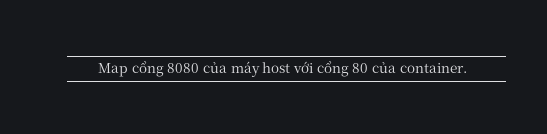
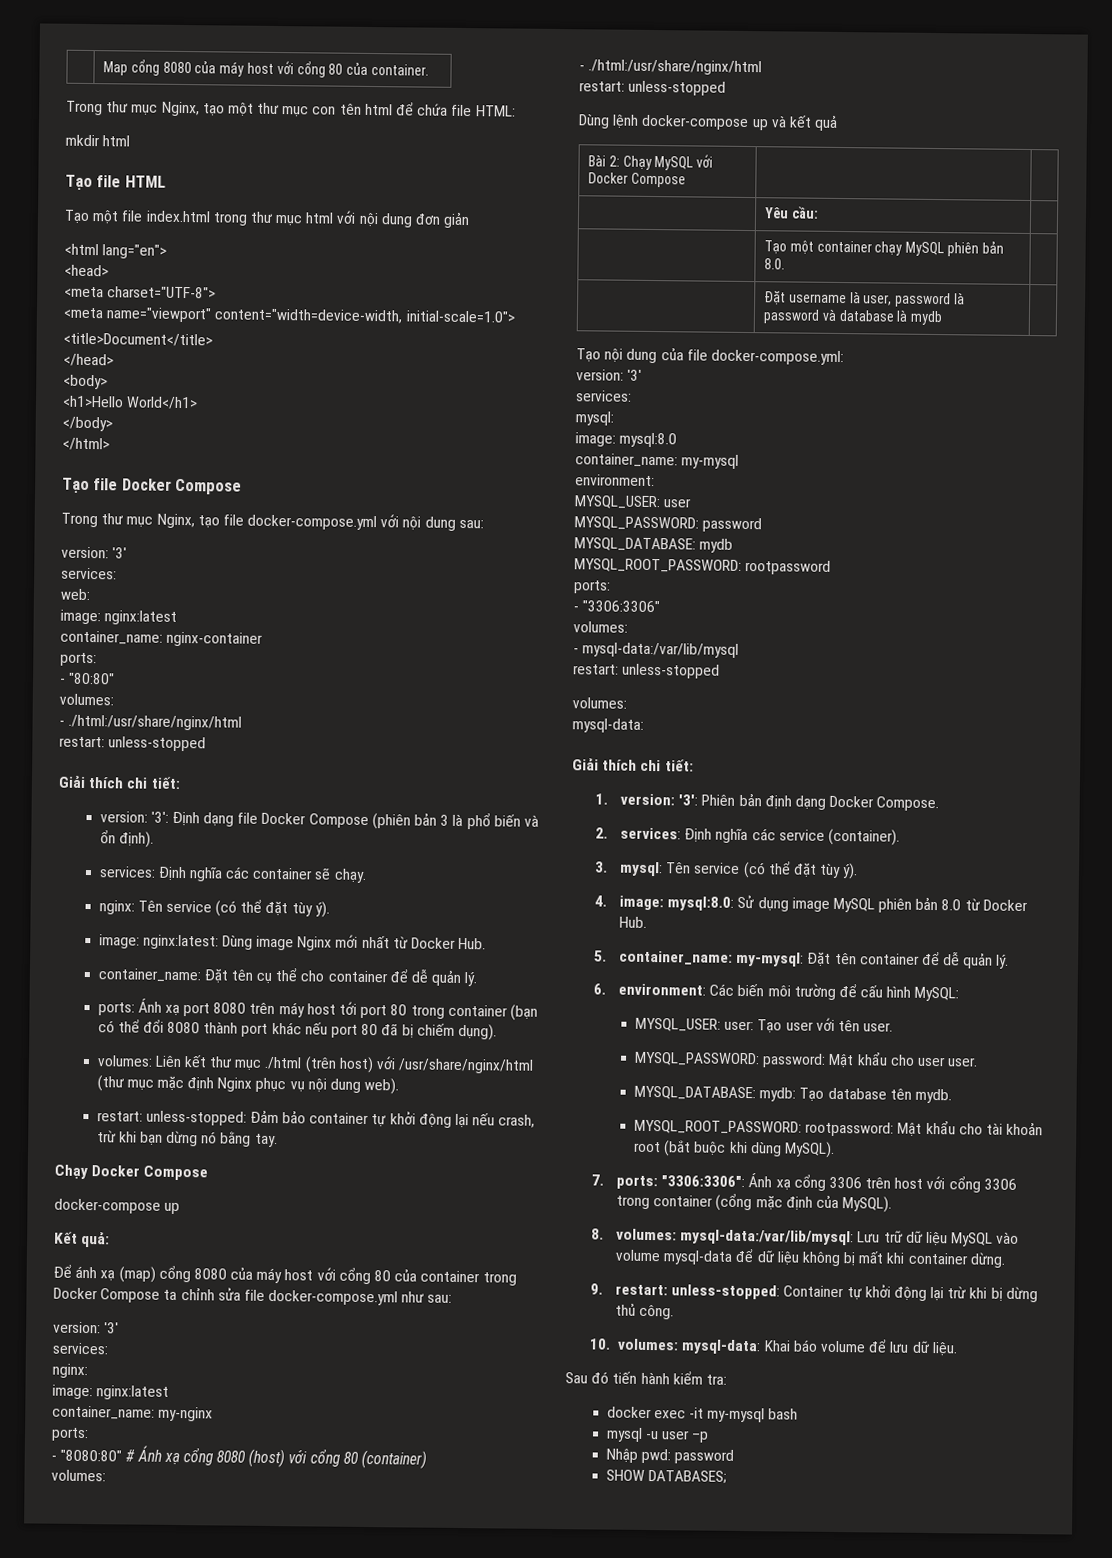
+ Trong thư mục Nginx, tạo một thư mục con tên html để chứa file HTML:
+ mkdir html
+ Tạo file HTML
+ Tạo một file index.html trong thư mục html với nội dung đơn giản
+ <html lang="en">
+ <head>
+ <meta charset="UTF-8">
+ <meta name="viewport" content="width=device-width, initial-scale=1.0">
+ <title>Document</title>
+ </head>
+ <body>
+ <h1>Hello World</h1>
+ </body>
+ </html>
+ Tạo file Docker Compose
+ Trong thư mục Nginx, tạo file docker-compose.yml với nội dung sau:
+ version: '3'
+ services:
+ web:
+ image: nginx:latest
+ container_name: nginx-container
+ ports:
+ - "80:80"
+ volumes:
+ - ./html:/usr/share/nginx/html
+ restart: unless-stopped
+ Giải thích chi tiết:
+ version: '3': Định dạng file Docker Compose (phiên bản 3 là phổ biến và ổn định).
+ services: Định nghĩa các container sẽ chạy.
+ nginx: Tên service (có thể đặt tùy ý).
+ image: nginx:latest: Dùng image Nginx mới nhất từ Docker Hub.
+ container_name: Đặt tên cụ thể cho container để dễ quản lý.
+ ports: Ánh xạ port 8080 trên máy host tới port 80 trong container (bạn có thể đổi 8080 thành port khác nếu port 80 đã bị chiếm dụng).
+ volumes: Liên kết thư mục ./html (trên host) với /usr/share/nginx/html (thư mục mặc định Nginx phục vụ nội dung web).
+ restart: unless-stopped: Đảm bảo container tự khởi động lại nếu crash, trừ khi bạn dừng nó bằng tay.
+ Chạy Docker Compose
+ docker-compose up
+ Kết quả:
+ Để ánh xạ (map) cổng 8080 của máy host với cổng 80 của container trong Docker Compose ta chỉnh sửa file docker-compose.yml như sau:
+ version: '3'
+ services:
+ nginx:
+ image: nginx:latest
+ container_name: my-nginx
+ ports:
+ - "8080:80" # Ánh xạ cổng 8080 (host) với cổng 80 (container)
+ volumes:
+ - ./html:/usr/share/nginx/html
+ restart: unless-stopped
+ Dùng lệnh docker-compose up và kết quả
+ Bài 2: Chạy MySQL với Docker Compose | |
+ | Yêu cầu: |
+ | Tạo một container chạy MySQL phiên bản 8.0. |
+ | Đặt username là user, password là password và database là mydb |
+ Tạo nội dung của file docker-compose.yml:
+ version: '3'
+ services:
+ mysql:
+ image: mysql:8.0
+ container_name: my-mysql
+ environment:
+ MYSQL_USER: user
+ MYSQL_PASSWORD: password
+ MYSQL_DATABASE: mydb
+ MYSQL_ROOT_PASSWORD: rootpassword
+ ports:
+ - "3306:3306"
+ volumes:
+ - mysql-data:/var/lib/mysql
+ restart: unless-stopped
+ volumes:
+ mysql-data:
+ Giải thích chi tiết:
+ 1. version: '3': Phiên bản định dạng Docker Compose.
+ 2. services: Định nghĩa các service (container).
+ 3. mysql: Tên service (có thể đặt tùy ý).
+ 4. image: mysql:8.0: Sử dụng image MySQL phiên bản 8.0 từ Docker Hub.
+ 5. container_name: my-mysql: Đặt tên container để dễ quản lý.
+ 6. environment: Các biến môi trường để cấu hình MySQL:
+ MYSQL_USER: user: Tạo user với tên user.
+ MYSQL_PASSWORD: password: Mật khẩu cho user user.
+ MYSQL_DATABASE: mydb: Tạo database tên mydb.
+ MYSQL_ROOT_PASSWORD: rootpassword: Mật khẩu cho tài khoản root (bắt buộc khi dùng MySQL).
+ 7. ports: "3306:3306": Ánh xạ cổng 3306 trên host với cổng 3306 trong container (cổng mặc định của MySQL).
+ 8. volumes: mysql-data:/var/lib/mysql: Lưu trữ dữ liệu MySQL vào volume mysql-data để dữ liệu không bị mất khi container dừng.
+ 9. restart: unless-stopped: Container tự khởi động lại trừ khi bị dừng thủ công.
+ 10. volumes: mysql-data: Khai báo volume để lưu dữ liệu.
+ Sau đó tiến hành kiểm tra:
+ docker exec -it my-mysql bash
+ mysql -u user –p
+ Nhập pwd: password
+ SHOW DATABASES;

